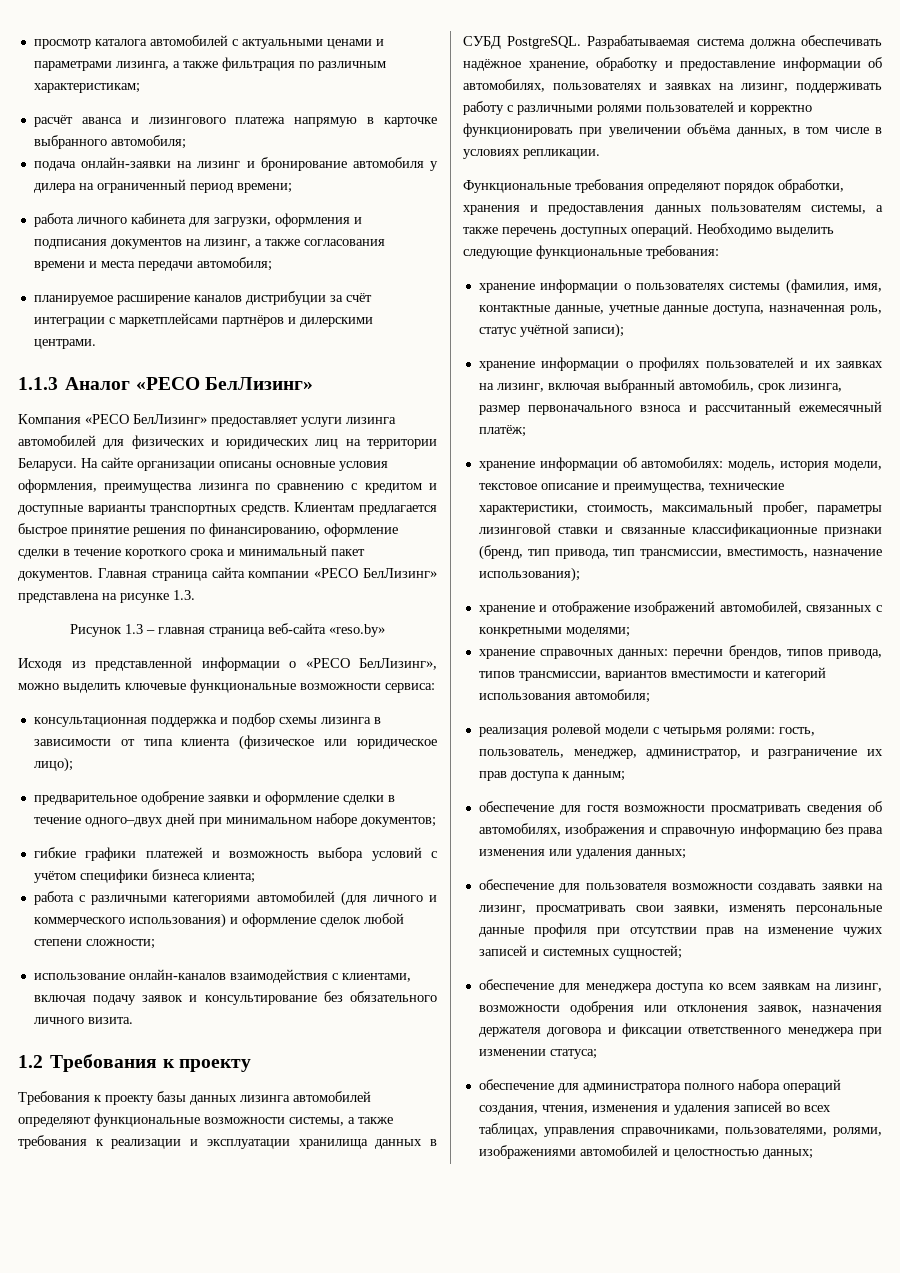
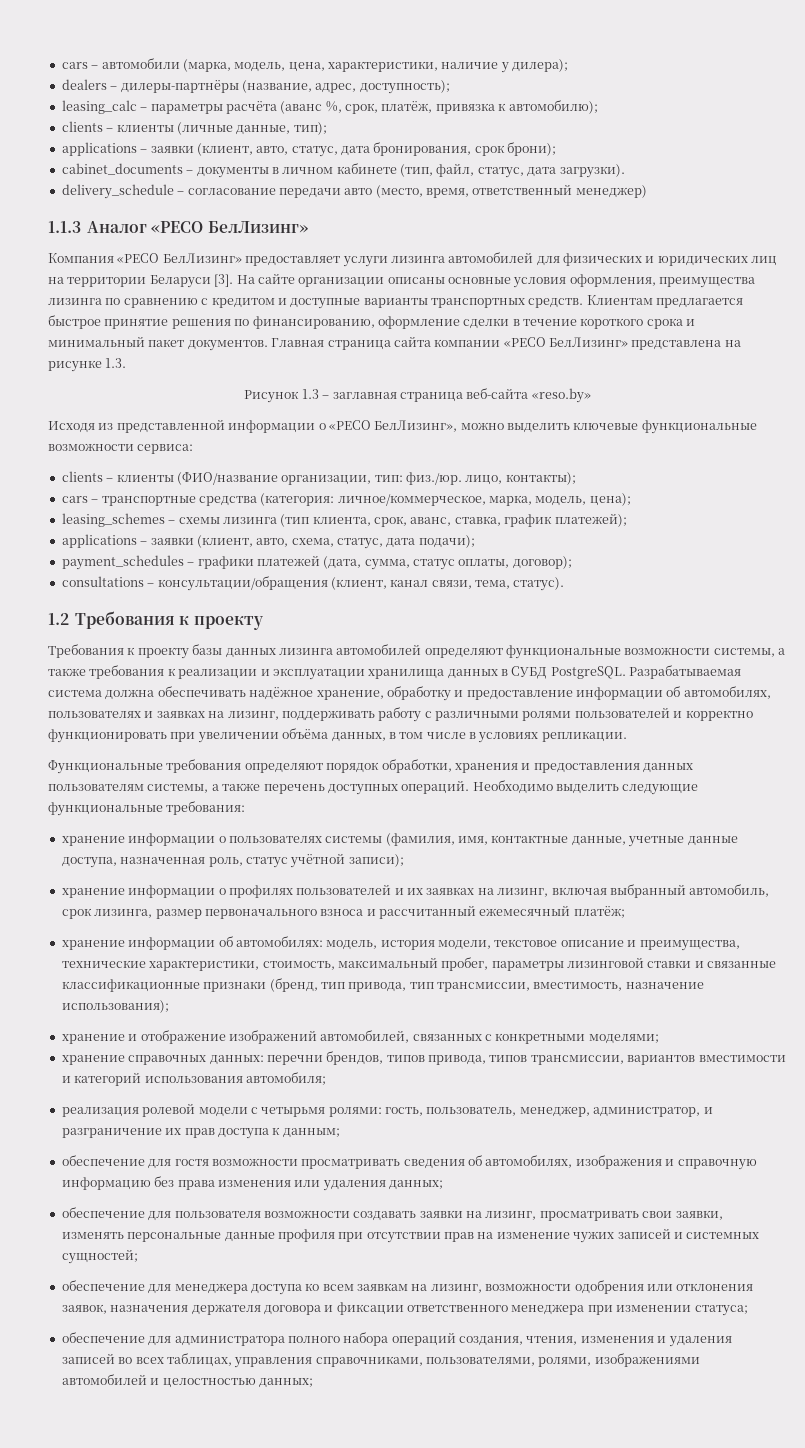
- просмотр каталога автомобилей с актуальными ценами и параметрами лизинга, а также фильтрация по различным характеристикам;
- расчёт аванса и лизингового платежа напрямую в карточке выбранного автомобиля;
- подача онлайн-заявки на лизинг и бронирование автомобиля у дилера на ограниченный период времени;
- работа личного кабинета для загрузки, оформления и подписания документов на лизинг, а также согласования времени и места передачи автомобиля;
- планируемое расширение каналов дистрибуции за счёт интеграции с маркетплейсами партнёров и дилерскими центрами.
+ cars – автомобили (марка, модель, цена, характеристики, наличие у дилера);
+ dealers – дилеры-партнёры (название, адрес, доступность);
+ leasing_calc – параметры расчёта (аванс %, срок, платёж, привязка к автомобилю);
+ clients – клиенты (личные данные, тип);
+ applications – заявки (клиент, авто, статус, дата бронирования, срок брони);
+ cabinet_documents – документы в личном кабинете (тип, файл, статус, дата загрузки).
+ delivery_schedule – согласование передачи авто (место, время, ответственный менеджер)
- Компания «РЕСО БелЛизинг» предоставляет услуги лизинга автомобилей для физических и юридических лиц на территории Беларуси.
+ Компания «РЕСО БелЛизинг» предоставляет услуги лизинга автомобилей для физических и юридических лиц на территории Беларуси [3].
- Рисунок 1.3 – главная страница веб-сайта «reso.by»
+ Рисунок 1.3 – заглавная страница веб-сайта «reso.by»
- консультационная поддержка и подбор схемы лизинга в зависимости от типа клиента (физическое или юридическое лицо);
- предварительное одобрение заявки и оформление сделки в течение одного–двух дней при минимальном наборе документов;
- гибкие графики платежей и возможность выбора условий с учётом специфики бизнеса клиента;
- работа с различными категориями автомобилей (для личного и коммерческого использования) и оформление сделок любой степени сложности;
- использование онлайн-каналов взаимодействия с клиентами, включая подачу заявок и консультирование без обязательного личного визита.
+ clients – клиенты (ФИО/название организации, тип: физ./юр. лицо, контакты);
+ cars – транспортные средства (категория: личное/коммерческое, марка, модель, цена);
+ leasing_schemes – схемы лизинга (тип клиента, срок, аванс, ставка, график платежей);
+ applications – заявки (клиент, авто, схема, статус, дата подачи);
+ payment_schedules – графики платежей (дата, сумма, статус оплаты, договор);
+ consultations – консультации/обращения (клиент, канал связи, тема, статус).

